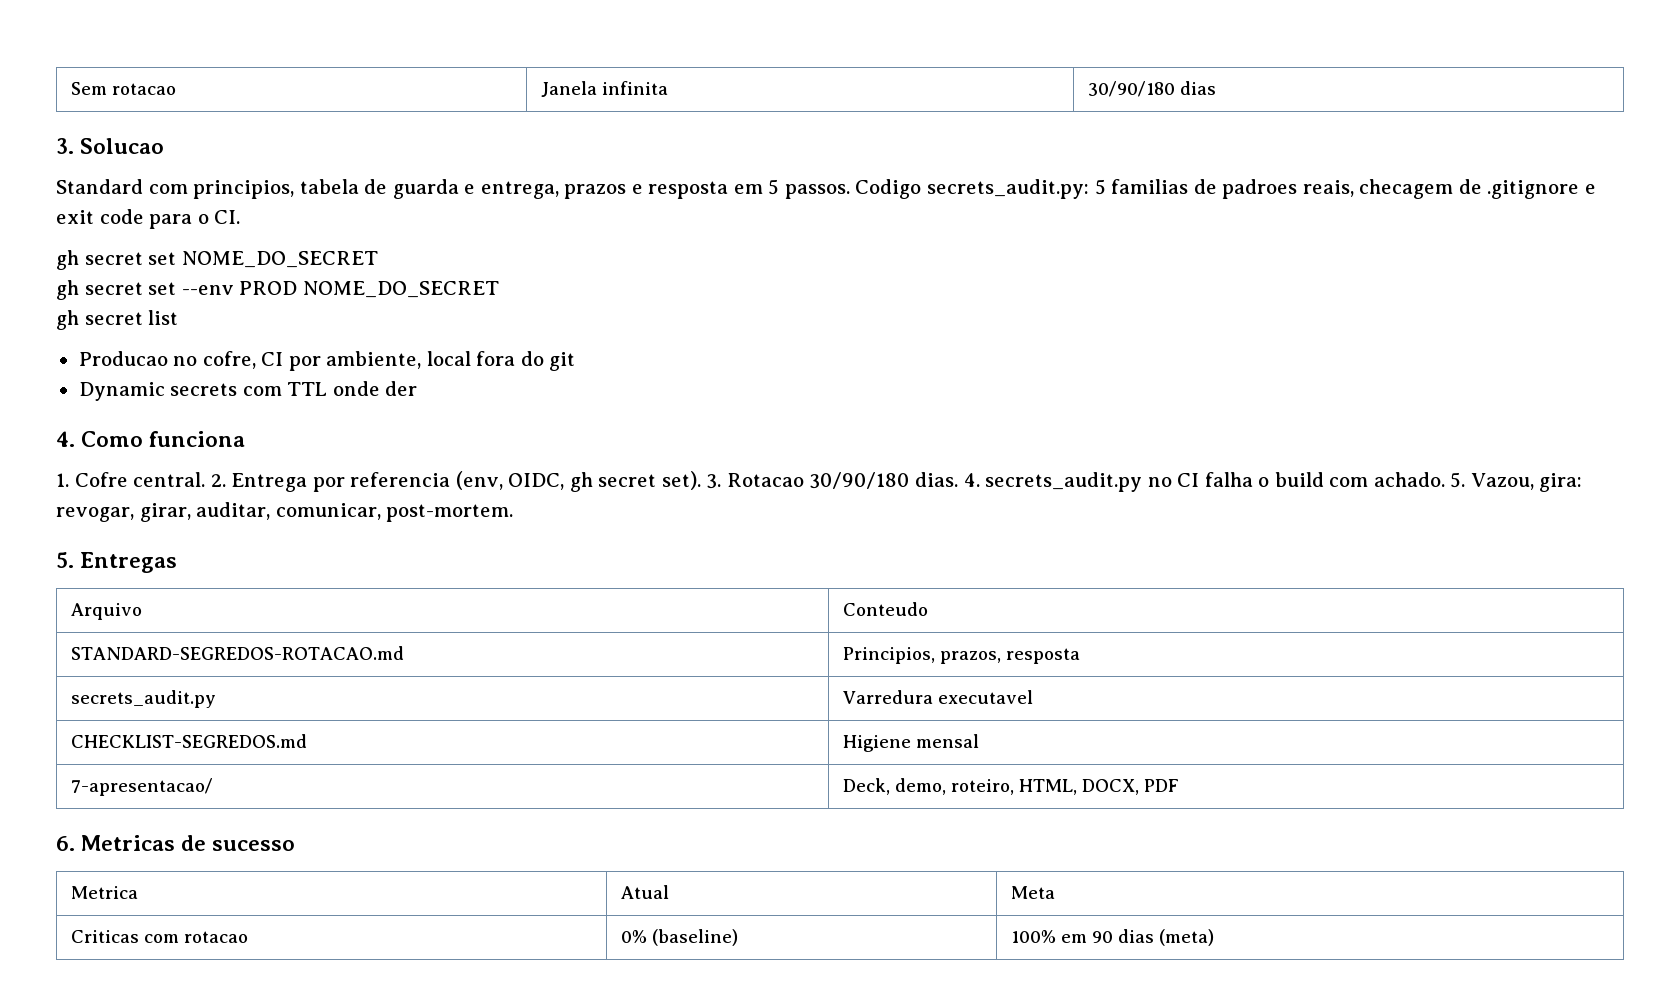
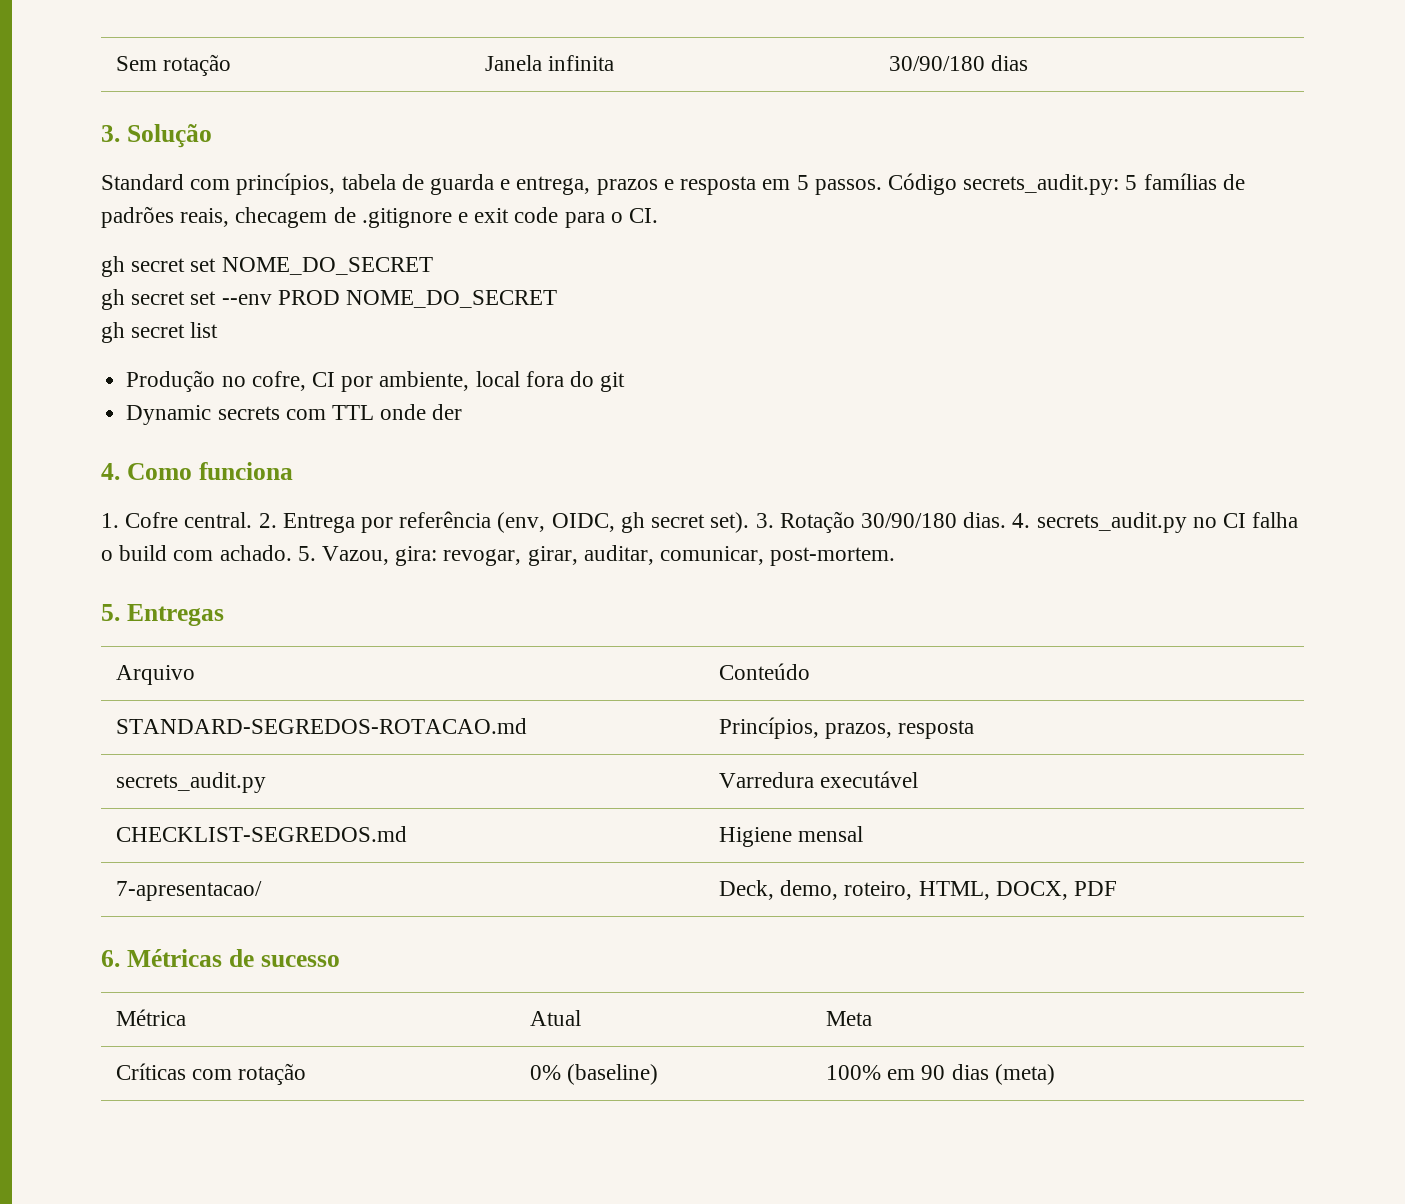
- Sem rotacao | Janela infinita | 30/90/180 dias
+ Sem rotação | Janela infinita | 30/90/180 dias
- 3. Solucao
+ 3. Solução
- Standard com principios, tabela de guarda e entrega, prazos e resposta em 5 passos.
+ Standard com princípios, tabela de guarda e entrega, prazos e resposta em 5 passos.
- Codigo secrets_audit.py: 5 familias de padroes reais, checagem de .gitignore e exit code para o CI.
+ Código secrets_audit.py: 5 famílias de padrões reais, checagem de .gitignore e exit code para o CI.
- Producao no cofre, CI por ambiente, local fora do git
+ Produção no cofre, CI por ambiente, local fora do git
- 2. Entrega por referencia (env, OIDC, gh secret set).
+ 2. Entrega por referência (env, OIDC, gh secret set).
- 3. Rotacao 30/90/180 dias.
+ 3. Rotação 30/90/180 dias.
- Arquivo | Conteudo
+ Arquivo | Conteúdo
- STANDARD-SEGREDOS-ROTACAO.md | Principios, prazos, resposta
+ STANDARD-SEGREDOS-ROTACAO.md | Princípios, prazos, resposta
- secrets_audit.py | Varredura executavel
+ secrets_audit.py | Varredura executável
- 6. Metricas de sucesso
+ 6. Métricas de sucesso
- Metrica | Atual | Meta
+ Métrica | Atual | Meta
- Criticas com rotacao | 0% (baseline) | 100% em 90 dias (meta)
+ Críticas com rotação | 0% (baseline) | 100% em 90 dias (meta)

